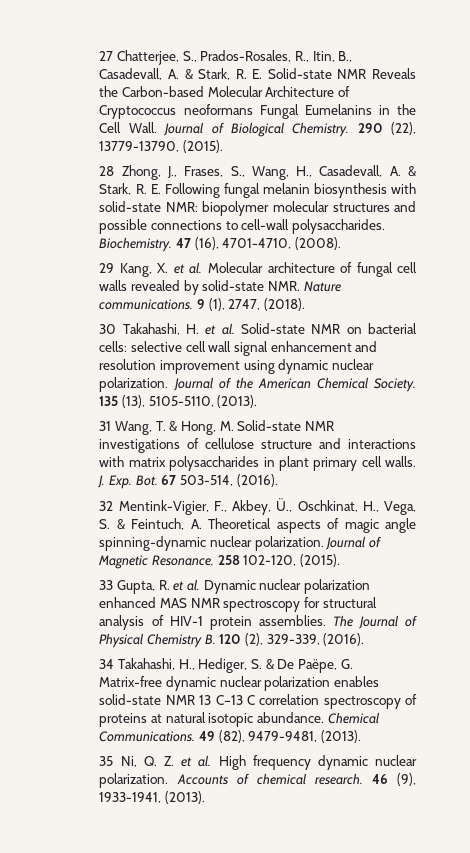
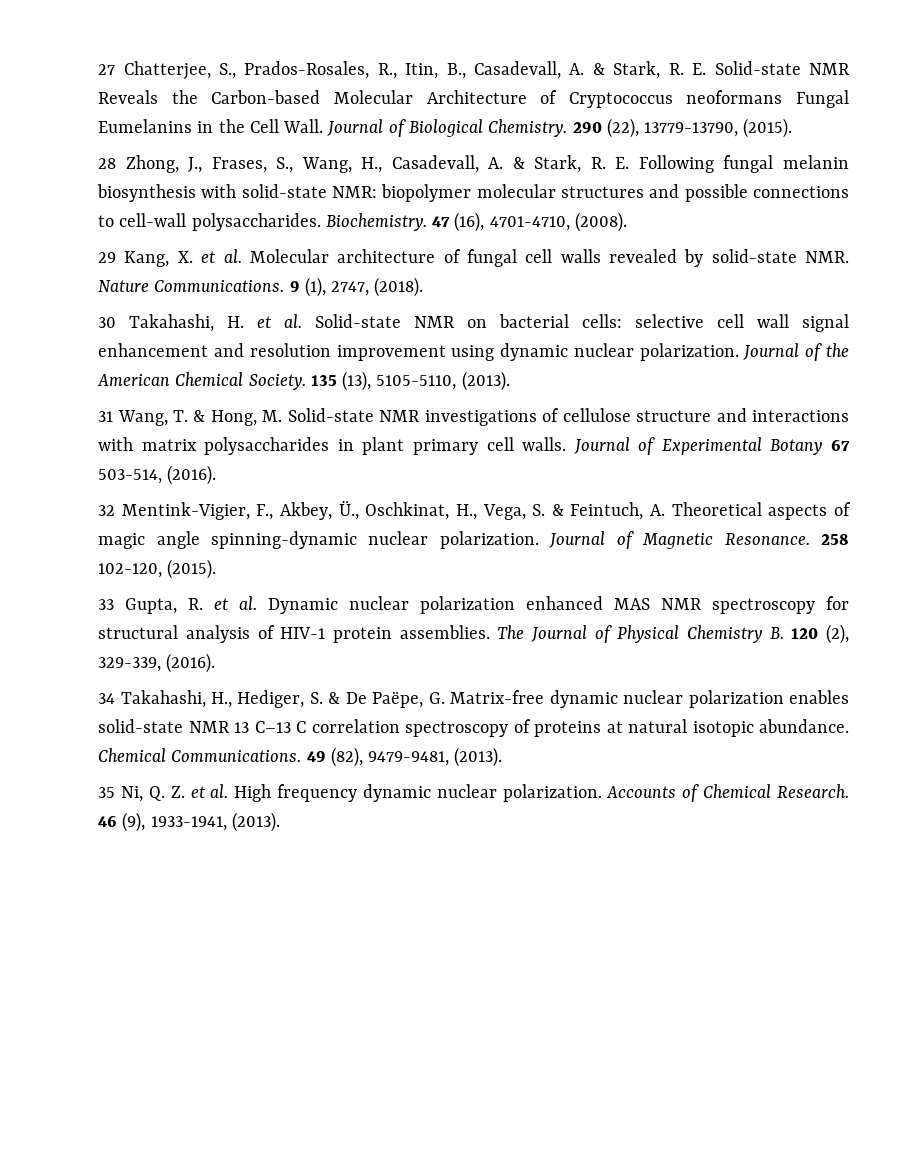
- 29 Kang, X. et al. Molecular architecture of fungal cell walls revealed by solid-state NMR. Nature communications.
+ 29 Kang, X. et al. Molecular architecture of fungal cell walls revealed by solid-state NMR. Nature Communications.
- J. Exp. Bot. 67 503-514, (2016).
+ Journal of Experimental Botany 67 503-514, (2016).
- Accounts of chemical research.
+ Accounts of Chemical Research.

